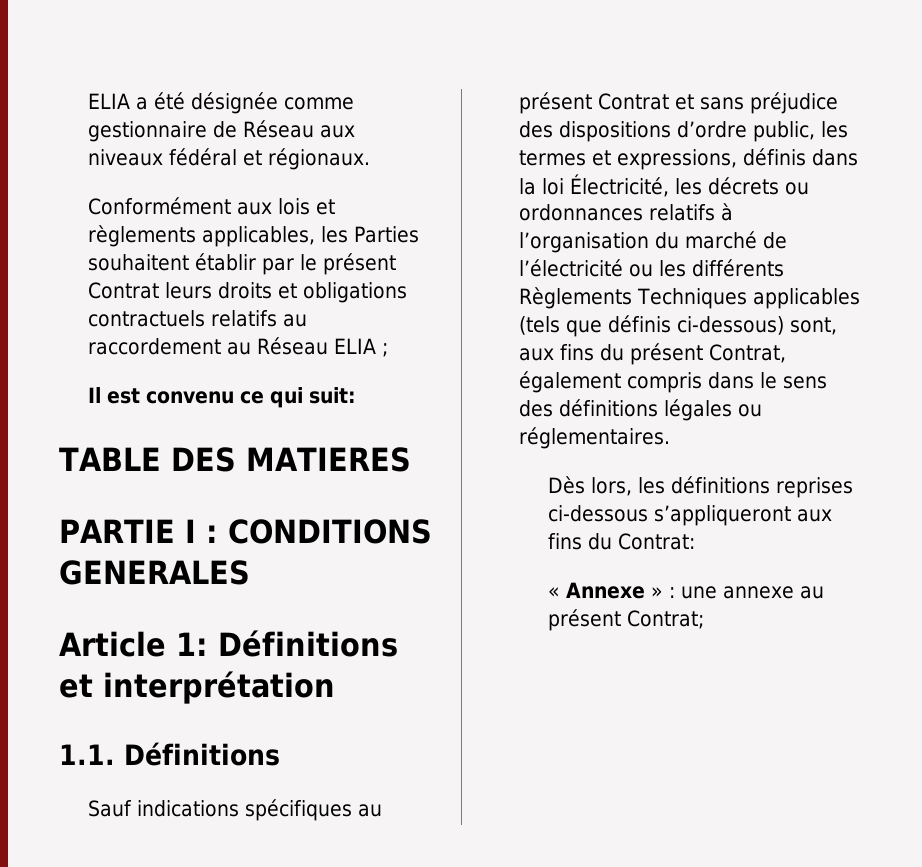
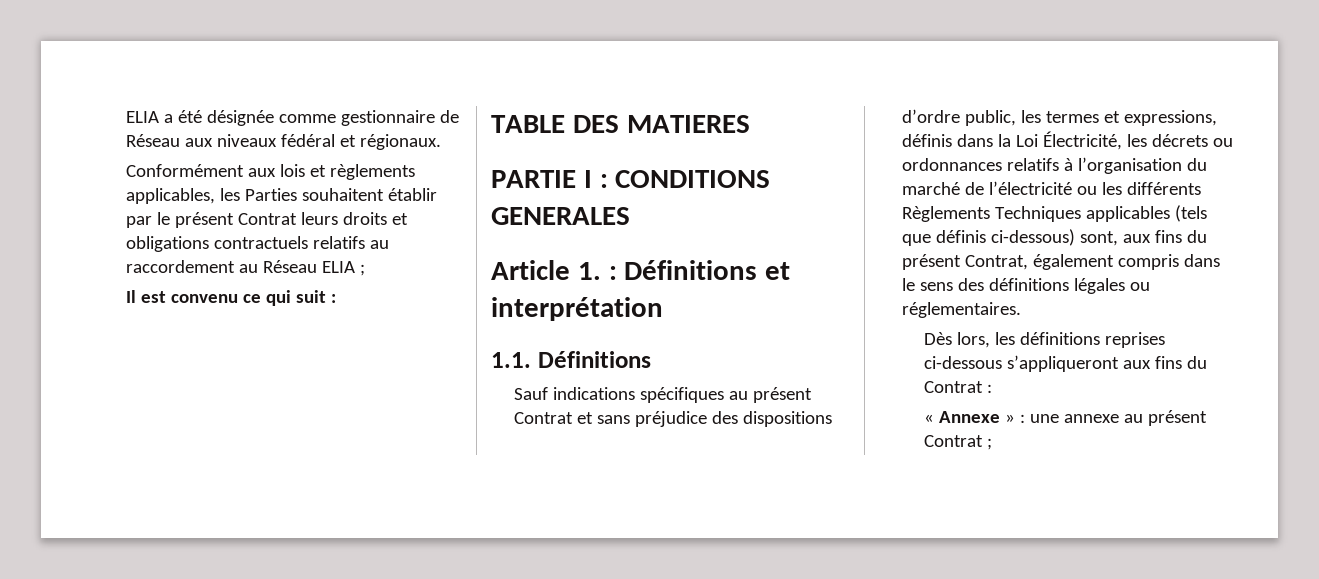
- Il est convenu ce qui suit:
+ Il est convenu ce qui suit :
- Article 1: Définitions et interprétation
+ Article 1. : Définitions et interprétation
- Sauf indications spécifiques au présent Contrat et sans préjudice des dispositions d’ordre public, les termes et expressions, définis dans la loi Électricité, les décrets ou ordonnances relatifs à l’organisation du marché de l’électricité ou les différents Règlements Techniques applicables (tels que définis ci-dessous) sont, aux fins du présent Contrat, également compris dans le sens des définitions légales ou réglementaires.
+ Sauf indications spécifiques au présent Contrat et sans préjudice des dispositions d’ordre public, les termes et expressions, définis dans la Loi Électricité, les décrets ou ordonnances relatifs à l’organisation du marché de l’électricité ou les différents Règlements Techniques applicables (tels que définis ci-dessous) sont, aux fins du présent Contrat, également compris dans le sens des définitions légales ou réglementaires.
- Dès lors, les définitions reprises ci-dessous s’appliqueront aux fins du Contrat:
+ Dès lors, les définitions reprises ci-dessous s’appliqueront aux fins du Contrat :
- « Annexe » : une annexe au présent Contrat;
+ « Annexe » : une annexe au présent Contrat ;

